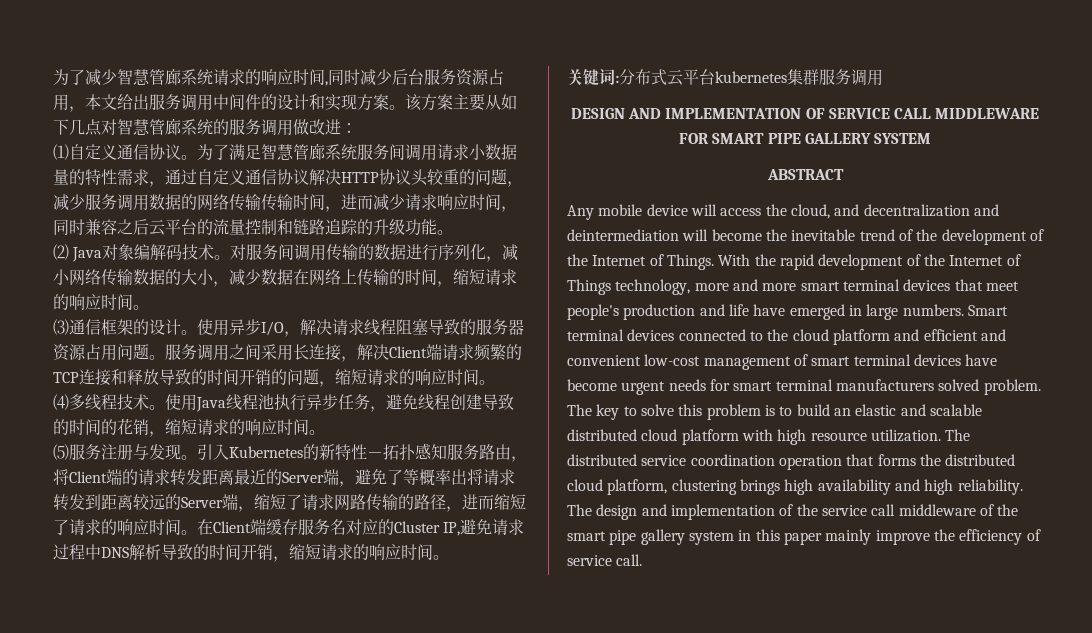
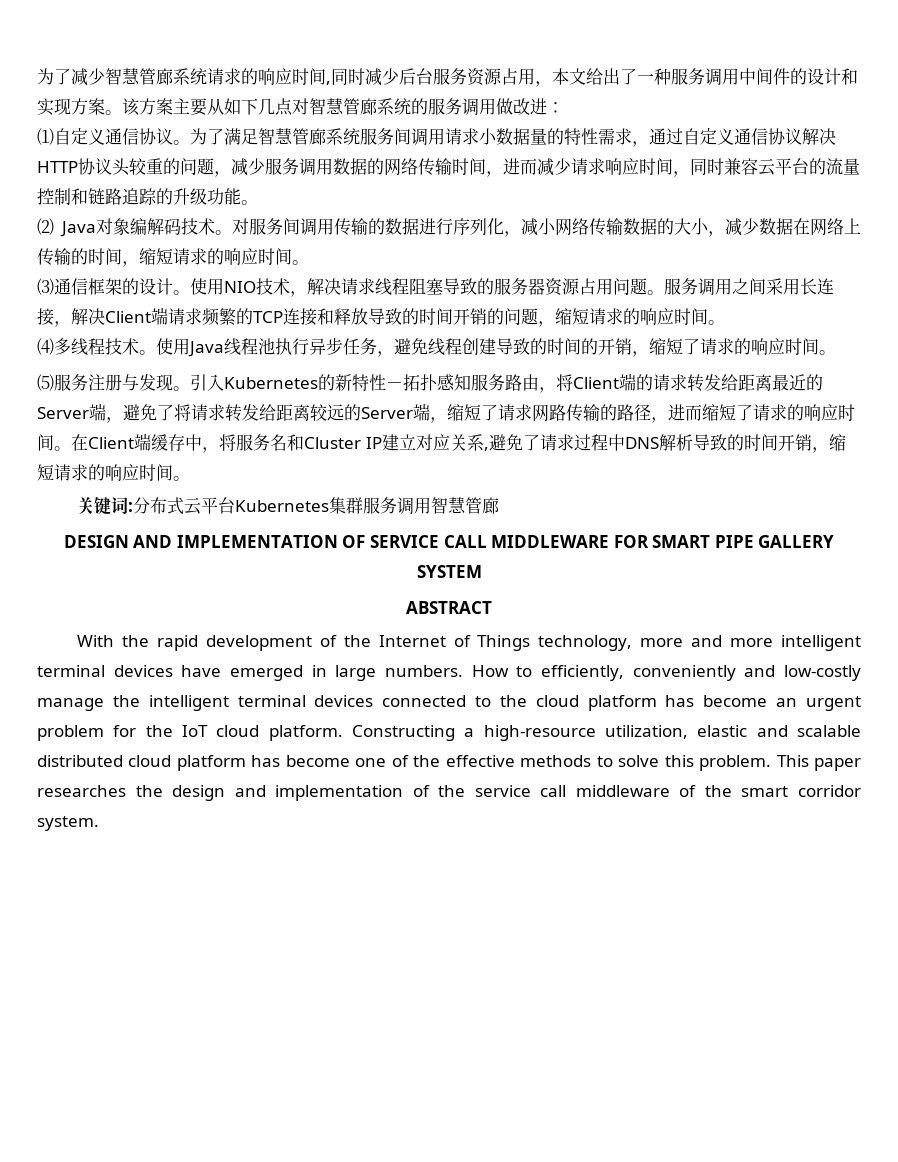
- 为了减少智慧管廊系统请求的响应时间,同时减少后台服务资源占用，本文给出服务调用中间件的设计和实现方案。
+ 为了减少智慧管廊系统请求的响应时间,同时减少后台服务资源占用，本文给出了一种服务调用中间件的设计和实现方案。
- 为了满足智慧管廊系统服务间调用请求小数据量的特性需求，通过自定义通信协议解决HTTP协议头较重的问题，减少服务调用数据的网络传输传输时间，进而减少请求响应时间，同时兼容之后云平台的流量控制和链路追踪的升级功能。
+ 为了满足智慧管廊系统服务间调用请求小数据量的特性需求，通过自定义通信协议解决HTTP协议头较重的问题，减少服务调用数据的网络传输时间，进而减少请求响应时间，同时兼容云平台的流量控制和链路追踪的升级功能。
- 使用异步I/O，解决请求线程阻塞导致的服务器资源占用问题。
+ 使用NIO技术，解决请求线程阻塞导致的服务器资源占用问题。
- 使用Java线程池执行异步任务，避免线程创建导致的时间的花销，缩短请求的响应时间。
+ 使用Java线程池执行异步任务，避免线程创建导致的时间的开销，缩短了请求的响应时间。
- 引入Kubernetes的新特性－拓扑感知服务路由，将Client端的请求转发距离最近的Server端，避免了等概率出将请求转发到距离较远的Server端，缩短了请求网路传输的路径，进而缩短了请求的响应时间。
+ 引入Kubernetes的新特性－拓扑感知服务路由，将Client端的请求转发给距离最近的Server端，避免了将请求转发给距离较远的Server端，缩短了请求网路传输的路径，进而缩短了请求的响应时间。
- 在Client端缓存服务名对应的Cluster IP,避免请求过程中DNS解析导致的时间开销，缩短请求的响应时间。
+ 在Client端缓存中，将服务名和Cluster IP建立对应关系,避免了请求过程中DNS解析导致的时间开销，缩短请求的响应时间。
- 关键词:分布式云平台kubernetes集群服务调用
+ 关键词:分布式云平台Kubernetes集群服务调用智慧管廊
- Any mobile device will access the cloud, and decentralization and deintermediation will become the inevitable trend of the development of the Internet of Things. With the rapid development of the Internet of Things technology, more and more smart terminal devices that meet people's production and life have emerged in large numbers.
+ With the rapid development of the Internet of Things technology, more and more intelligent terminal devices have emerged in large numbers.
- Smart terminal devices connected to the cloud platform and efficient and convenient low-cost management of smart terminal devices have become urgent needs for smart terminal manufacturers solved problem. The key to solve this problem is to build an elastic and scalable distributed cloud platform with high resource utilization. The distributed service coordination operation that forms the distributed cloud platform, clustering brings high availability and high reliability. The design and implementation of the service call middleware of the smart pipe gallery system in this paper mainly improve the efficiency of service call.
+ How to efficiently, conveniently and low-costly manage the intelligent terminal devices connected to the cloud platform has become an urgent problem for the IoT cloud platform. Constructing a high-resource utilization, elastic and scalable distributed cloud platform has become one of the effective methods to solve this problem. This paper researches the design and implementation of the service call middleware of the smart corridor system.

